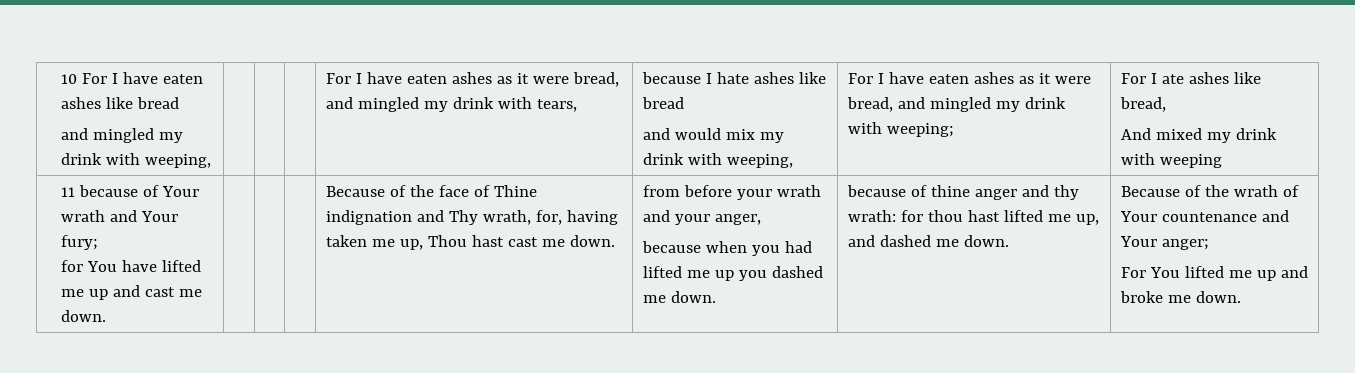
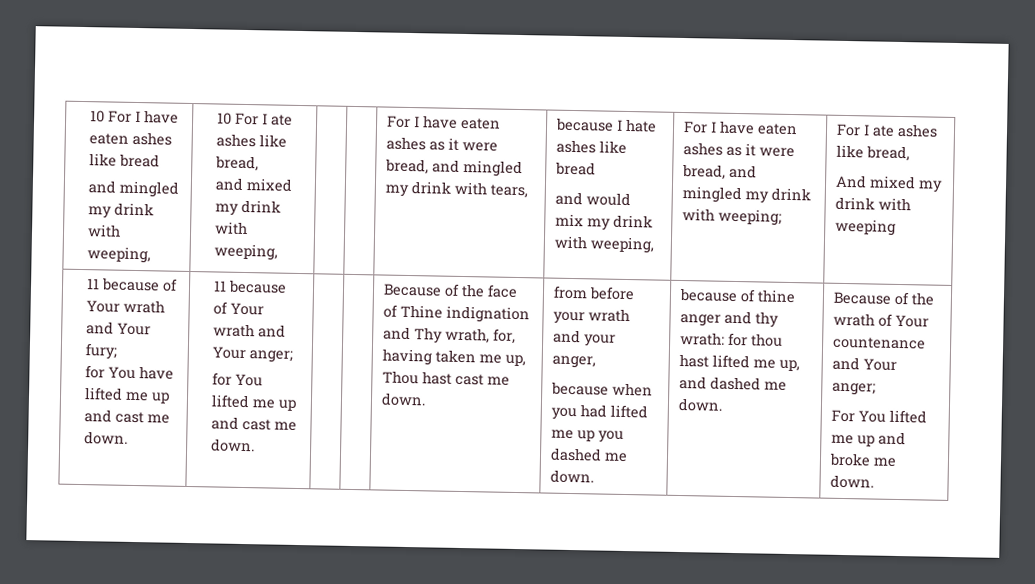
+ 10 For I ate ashes like bread,
+ and mixed my drink with weeping,
+ 11 because of Your wrath and Your anger;
+ for You lifted me up and cast me down.

